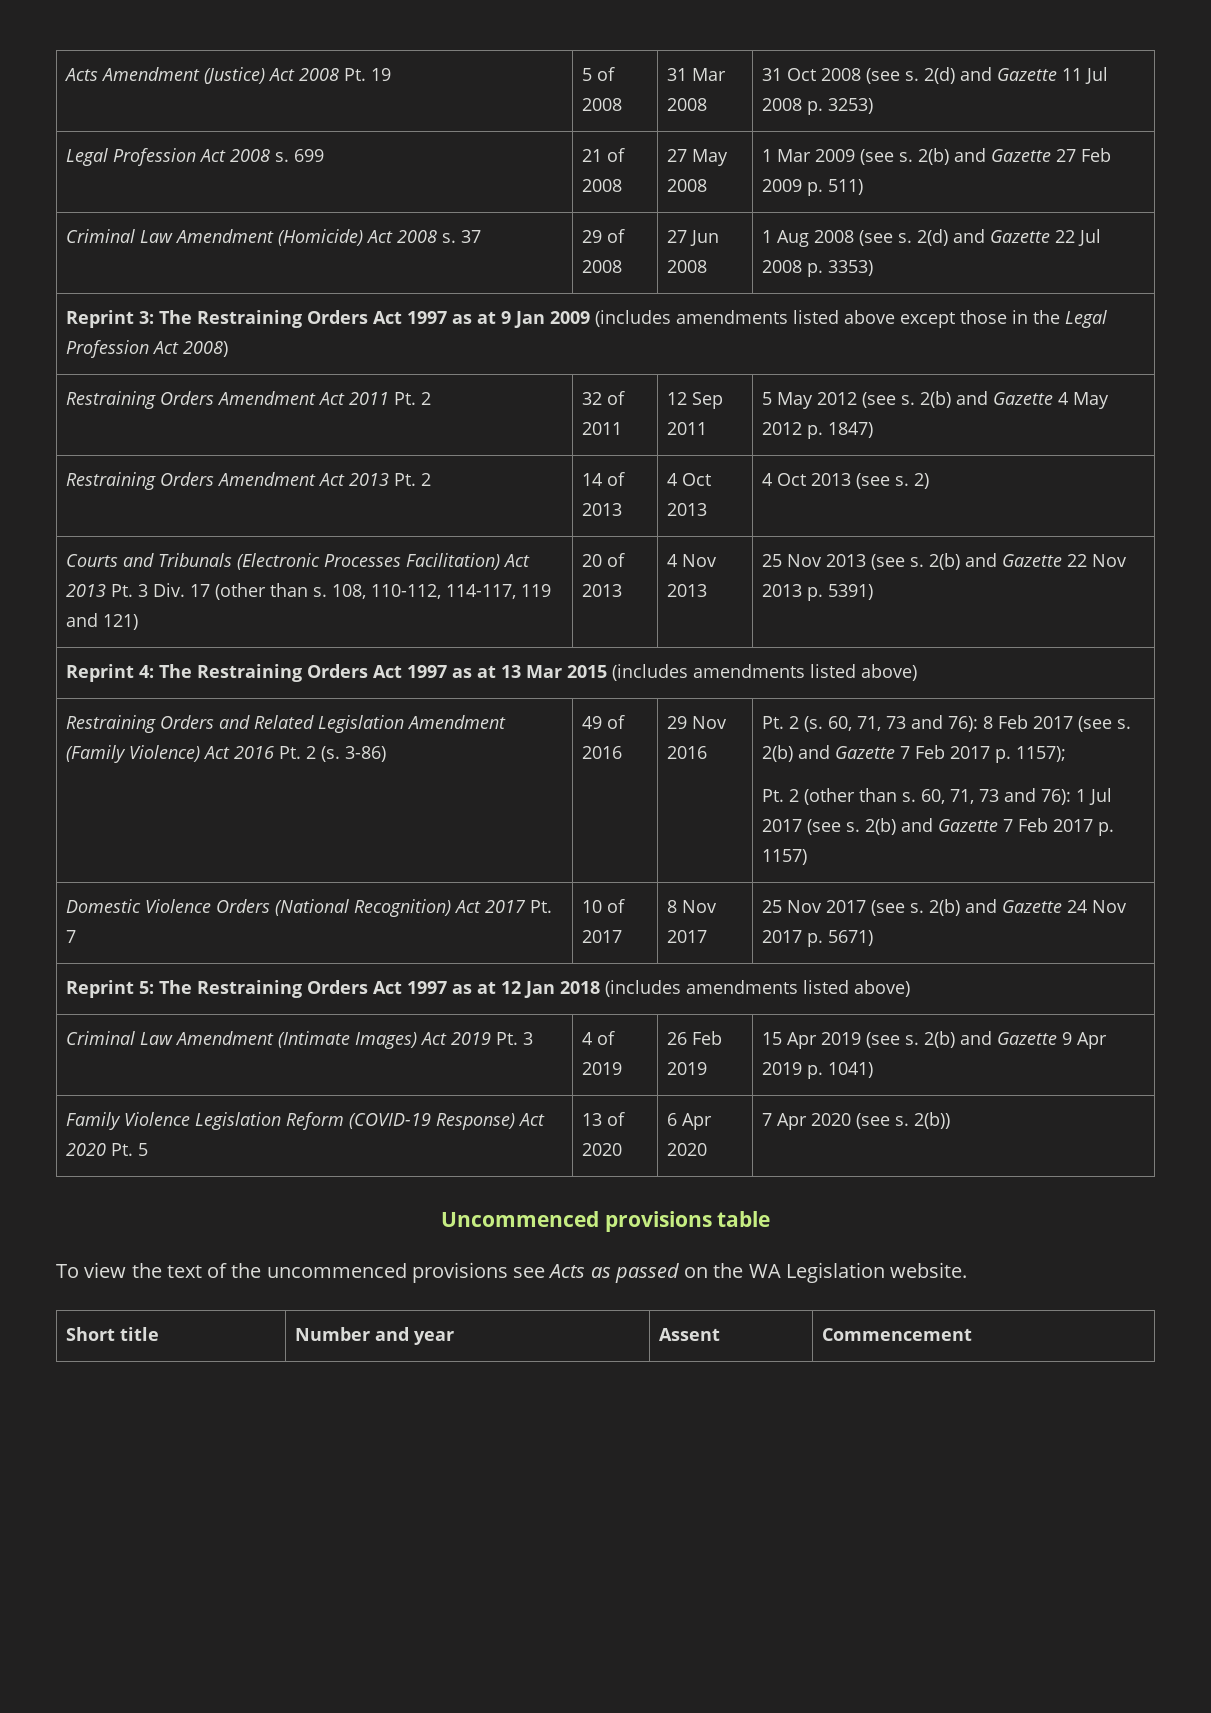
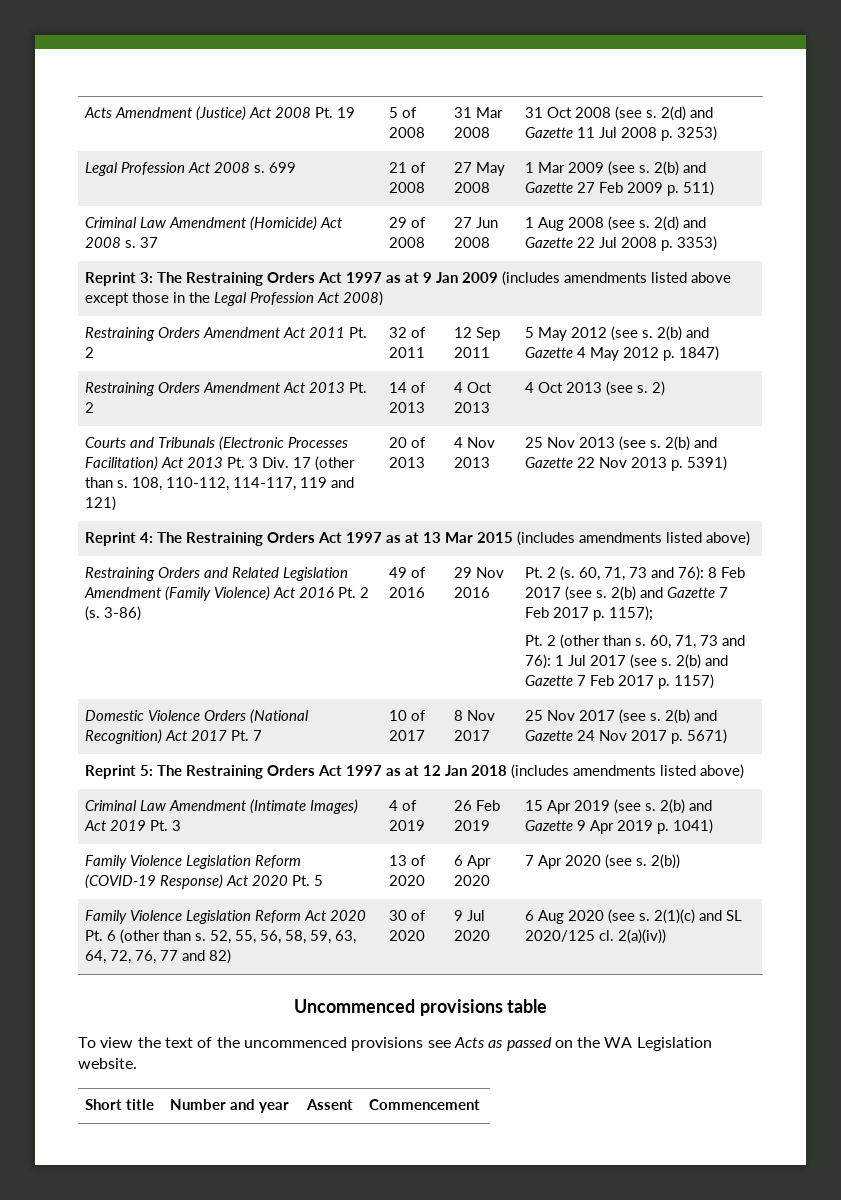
+ Family Violence Legislation Reform Act 2020 Pt. 6 (other than s. 52, 55, 56, 58, 59, 63, 64, 72, 76, 77 and 82) | 30 of 2020 | 9 Jul 2020 | 6 Aug 2020 (see s. 2(1)(c) and SL 2020/125 cl. 2(a)(iv))

